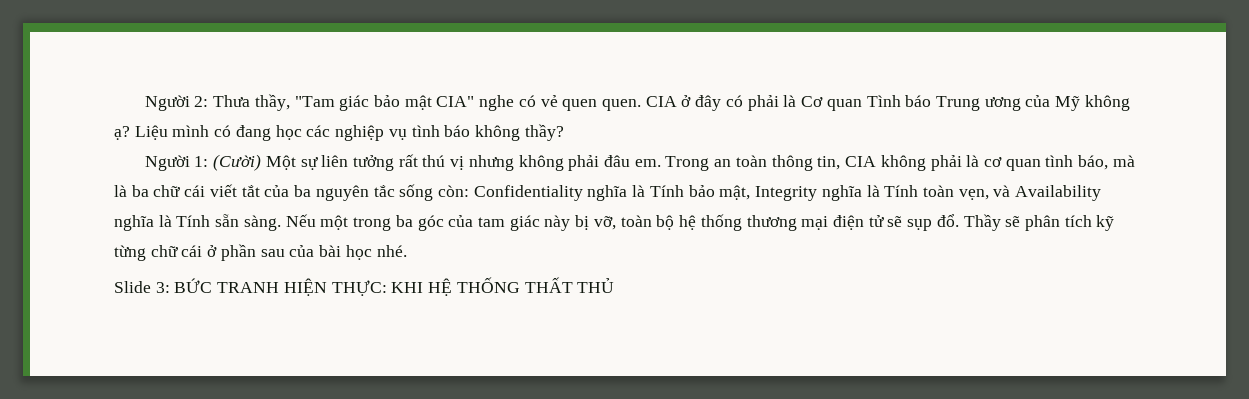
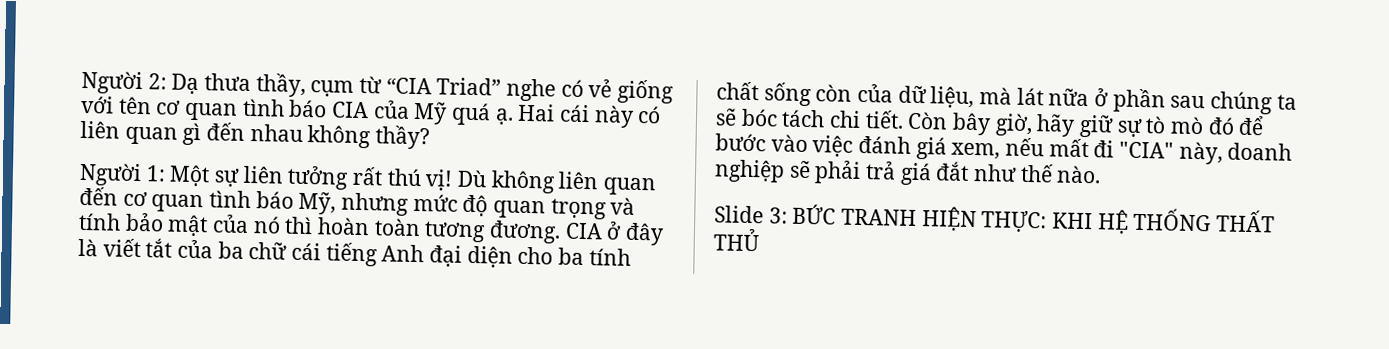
- Người 2: Thưa thầy, "Tam giác bảo mật CIA" nghe có vẻ quen quen. CIA ở đây có phải là Cơ quan Tình báo Trung ương của Mỹ không ạ? Liệu mình có đang học các nghiệp vụ tình báo không thầy?
+ Người 2: Dạ thưa thầy, cụm từ “CIA Triad” nghe có vẻ giống với tên cơ quan tình báo CIA của Mỹ quá ạ. Hai cái này có liên quan gì đến nhau không thầy?
- Người 1: (Cười) Một sự liên tưởng rất thú vị nhưng không phải đâu em. Trong an toàn thông tin, CIA không phải là cơ quan tình báo, mà là ba chữ cái viết tắt của ba nguyên tắc sống còn: Confidentiality nghĩa là Tính bảo mật, Integrity nghĩa là Tính toàn vẹn, và Availability nghĩa là Tính sẵn sàng. Nếu một trong ba góc của tam giác này bị vỡ, toàn bộ hệ thống thương mại điện tử sẽ sụp đổ. Thầy sẽ phân tích kỹ từng chữ cái ở phần sau của bài học nhé.
+ Người 1: Một sự liên tưởng rất thú vị! Dù không liên quan đến cơ quan tình báo Mỹ, nhưng mức độ quan trọng và tính bảo mật của nó thì hoàn toàn tương đương. CIA ở đây là viết tắt của ba chữ cái tiếng Anh đại diện cho ba tính chất sống còn của dữ liệu, mà lát nữa ở phần sau chúng ta sẽ bóc tách chi tiết. Còn bây giờ, hãy giữ sự tò mò đó để bước vào việc đánh giá xem, nếu mất đi "CIA" này, doanh nghiệp sẽ phải trả giá đắt như thế nào.

